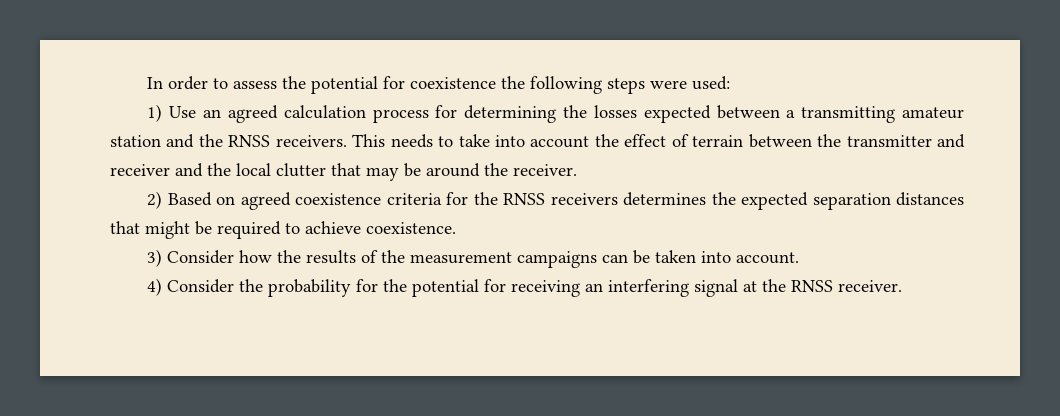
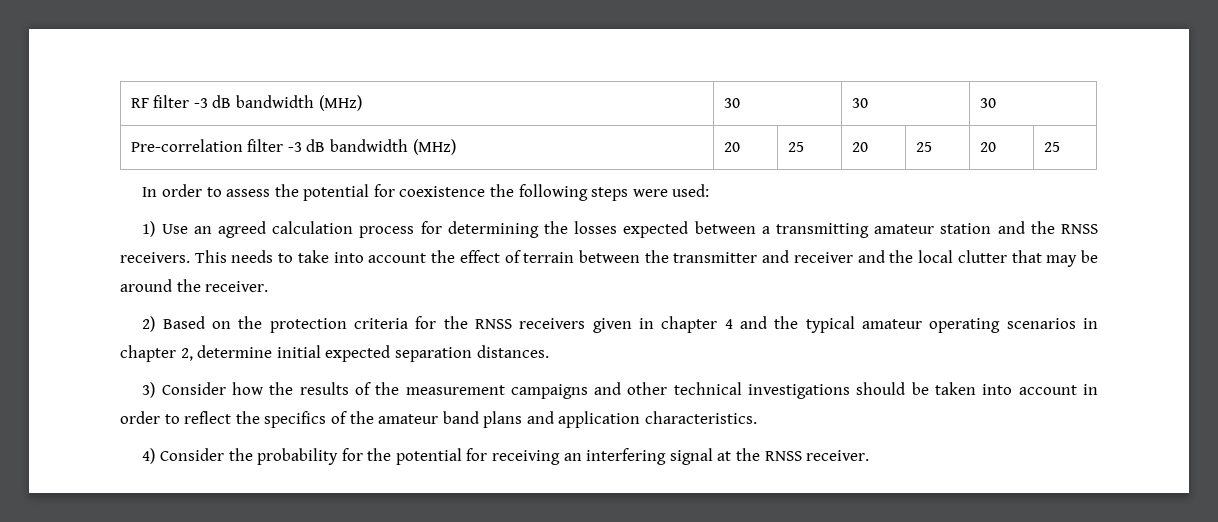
+ RF filter -3 dB bandwidth (MHz) | 30 | 30 | 30
+ Pre-correlation filter -3 dB bandwidth (MHz) | 20 | 25 | 20 | 25 | 20 | 25
- 2) Based on agreed coexistence criteria for the RNSS receivers determines the expected separation distances that might be required to achieve coexistence.
+ 2) Based on the protection criteria for the RNSS receivers given in chapter 4 and the typical amateur operating scenarios in chapter 2, determine initial expected separation distances.
- 3) Consider how the results of the measurement campaigns can be taken into account.
+ 3) Consider how the results of the measurement campaigns and other technical investigations should be taken into account in order to reflect the specifics of the amateur band plans and application characteristics.

